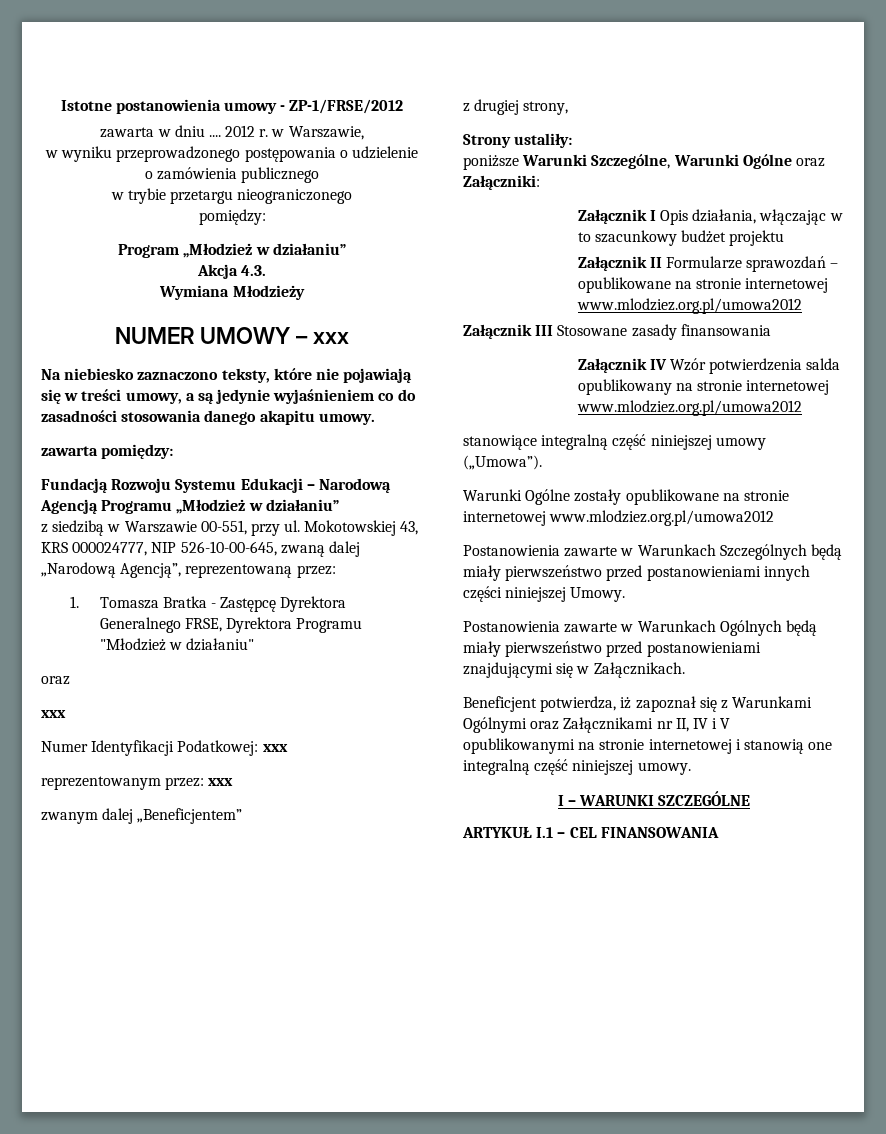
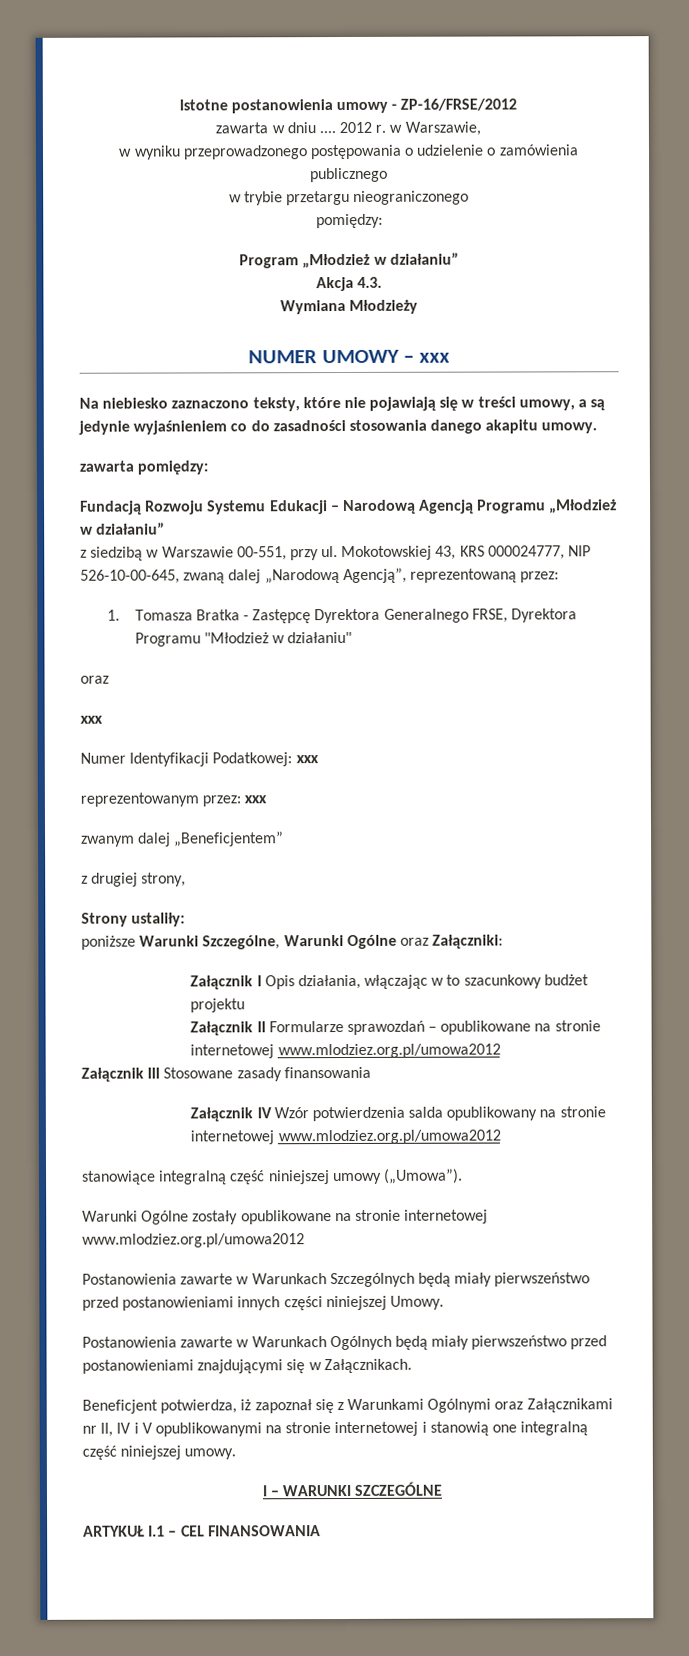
- Istotne postanowienia umowy - ZP-1/FRSE/2012
+ Istotne postanowienia umowy - ZP-16/FRSE/2012

